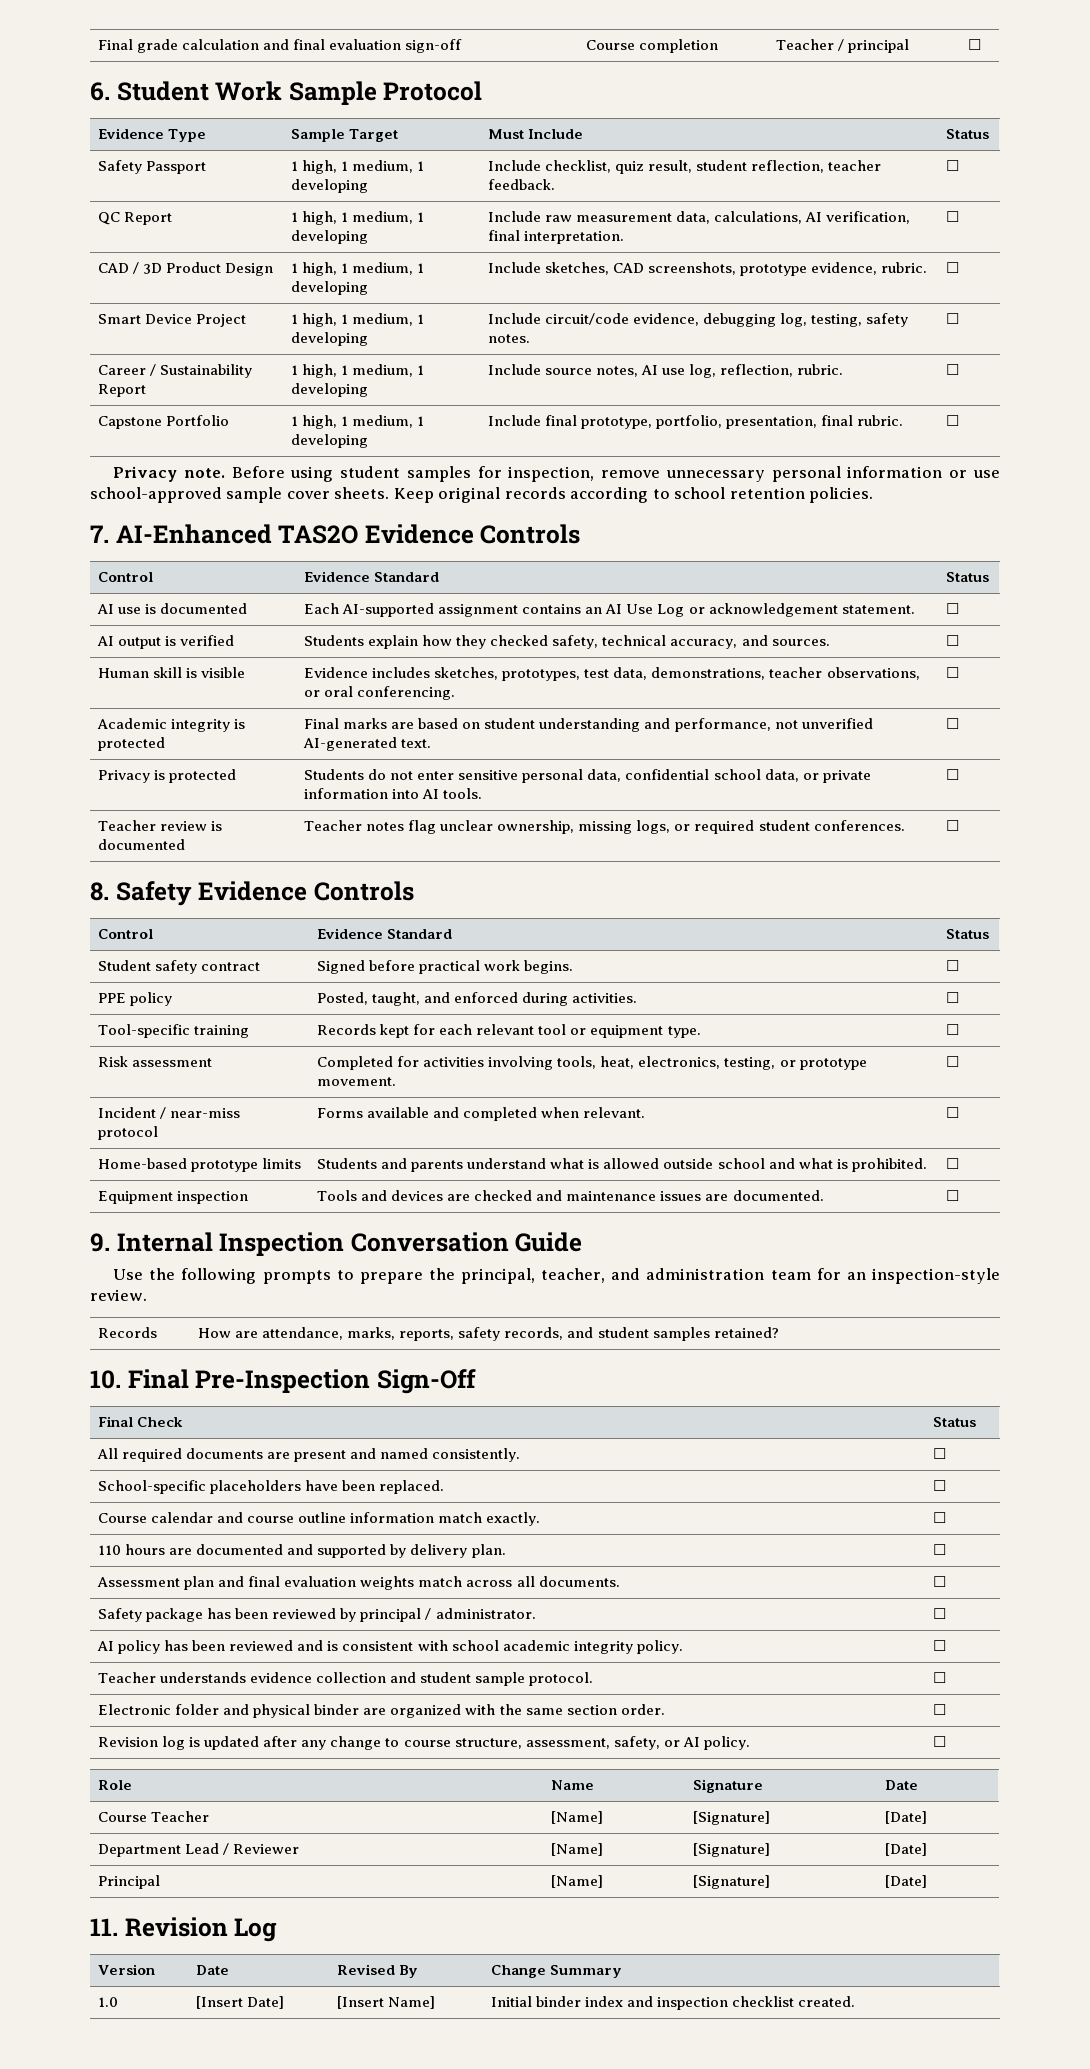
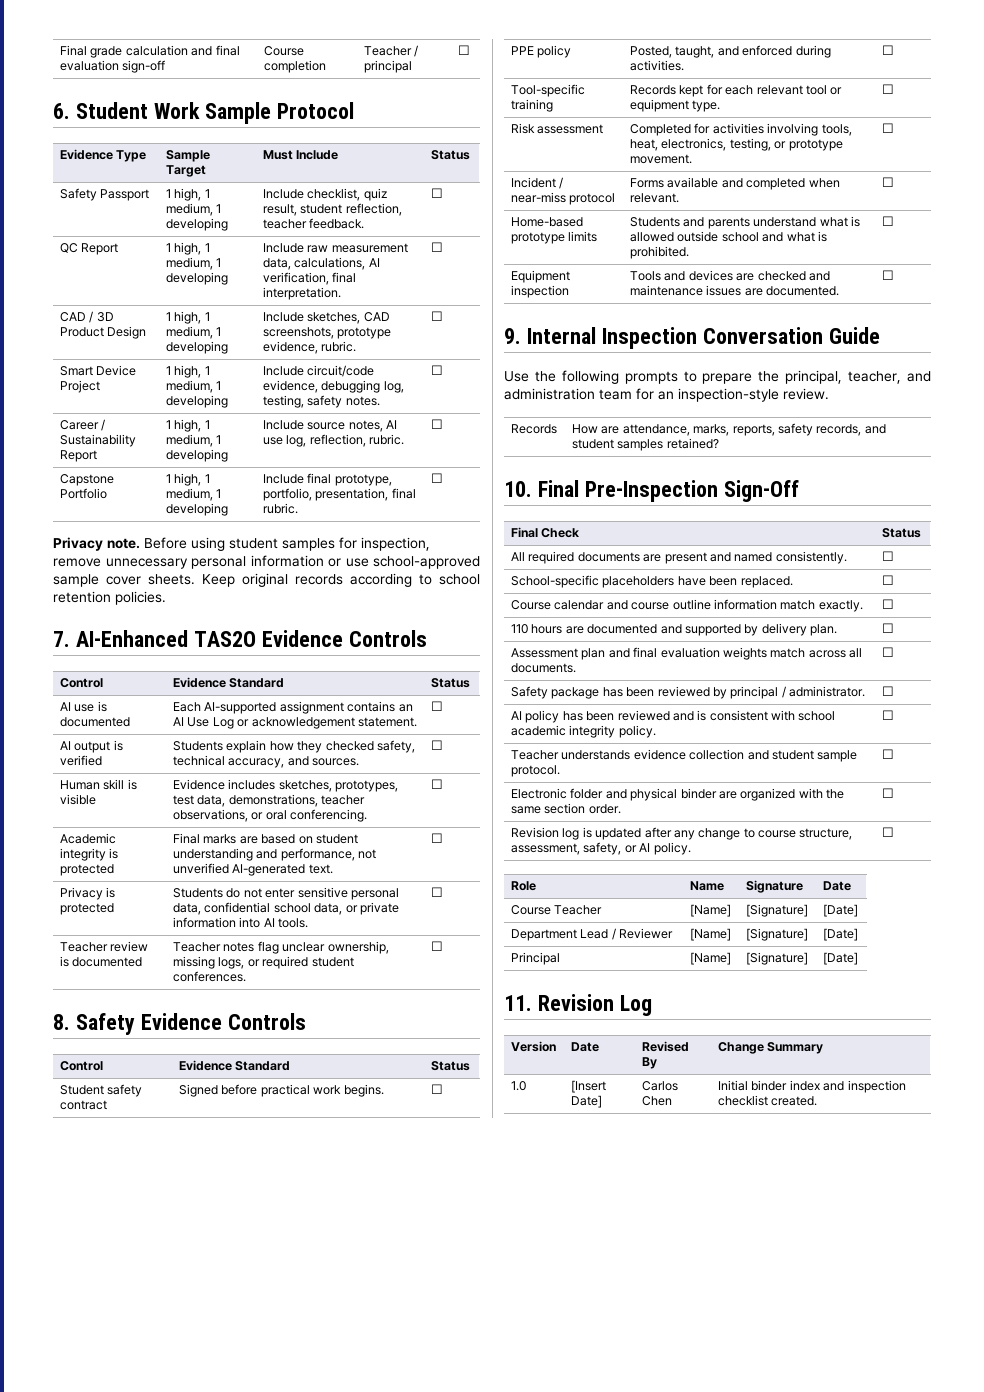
- 1.0 | [Insert Date] | [Insert Name] | Initial binder index and inspection checklist created.
+ 1.0 | [Insert Date] | Carlos Chen | Initial binder index and inspection checklist created.

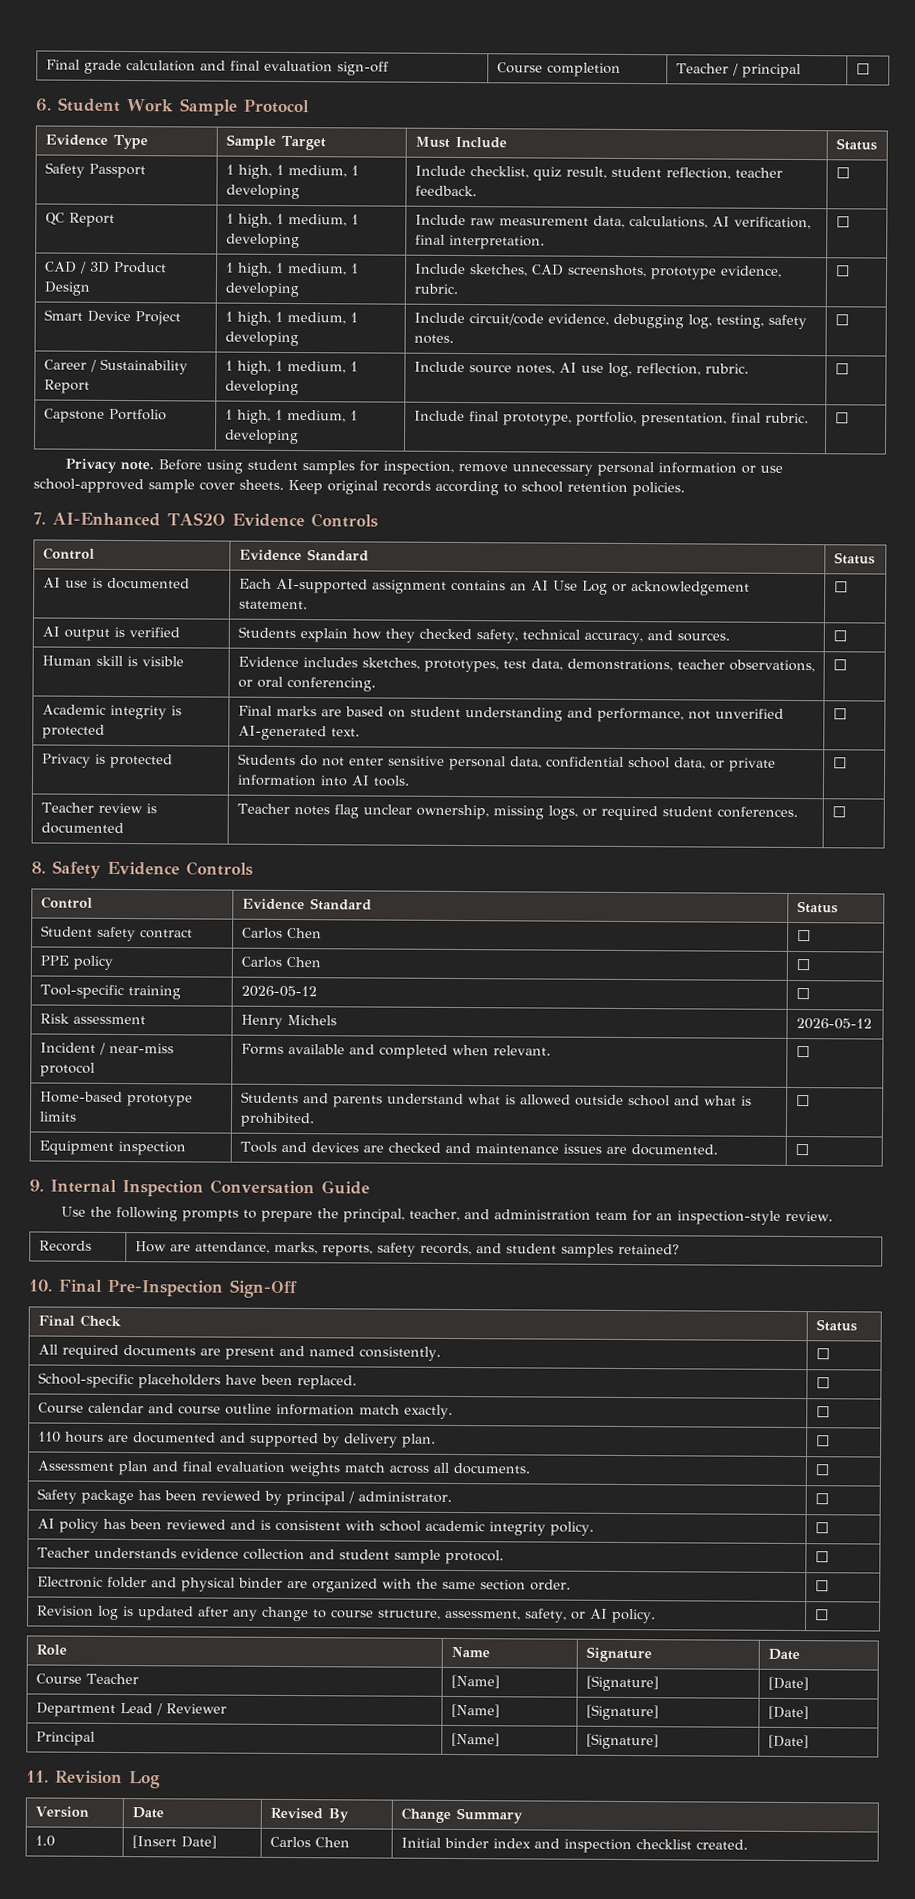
- Student safety contract | Signed before practical work begins. | ☐
- PPE policy | Posted, taught, and enforced during activities. | ☐
- Tool-specific training | Records kept for each relevant tool or equipment type. | ☐
- Risk assessment | Completed for activities involving tools, heat, electronics, testing, or prototype movement. | ☐
+ Student safety contract | Carlos Chen | ☐
+ PPE policy | Carlos Chen | ☐
+ Tool-specific training | 2026-05-12 | ☐
+ Risk assessment | Henry Michels | 2026-05-12

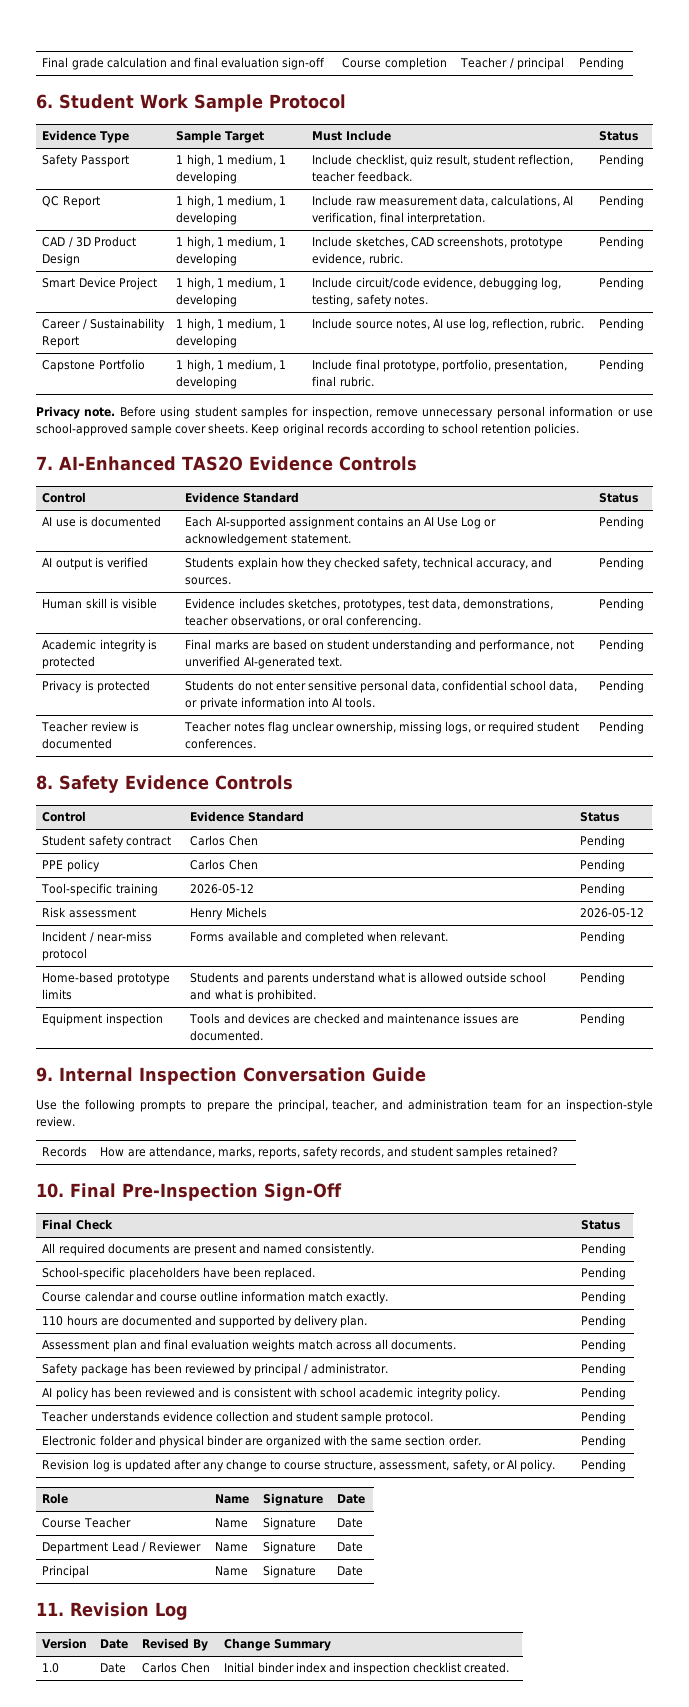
- Final grade calculation and final evaluation sign-off | Course completion | Teacher / principal | ☐
+ Final grade calculation and final evaluation sign-off | Course completion | Teacher / principal | Pending
- Safety Passport | 1 high, 1 medium, 1 developing | Include checklist, quiz result, student reflection, teacher feedback. | ☐
+ Safety Passport | 1 high, 1 medium, 1 developing | Include checklist, quiz result, student reflection, teacher feedback. | Pending
- QC Report | 1 high, 1 medium, 1 developing | Include raw measurement data, calculations, AI verification, final interpretation. | ☐
+ QC Report | 1 high, 1 medium, 1 developing | Include raw measurement data, calculations, AI verification, final interpretation. | Pending
- CAD / 3D Product Design | 1 high, 1 medium, 1 developing | Include sketches, CAD screenshots, prototype evidence, rubric. | ☐
+ CAD / 3D Product Design | 1 high, 1 medium, 1 developing | Include sketches, CAD screenshots, prototype evidence, rubric. | Pending
- Smart Device Project | 1 high, 1 medium, 1 developing | Include circuit/code evidence, debugging log, testing, safety notes. | ☐
+ Smart Device Project | 1 high, 1 medium, 1 developing | Include circuit/code evidence, debugging log, testing, safety notes. | Pending
- Career / Sustainability Report | 1 high, 1 medium, 1 developing | Include source notes, AI use log, reflection, rubric. | ☐
+ Career / Sustainability Report | 1 high, 1 medium, 1 developing | Include source notes, AI use log, reflection, rubric. | Pending
- Capstone Portfolio | 1 high, 1 medium, 1 developing | Include final prototype, portfolio, presentation, final rubric. | ☐
+ Capstone Portfolio | 1 high, 1 medium, 1 developing | Include final prototype, portfolio, presentation, final rubric. | Pending
- AI use is documented | Each AI-supported assignment contains an AI Use Log or acknowledgement statement. | ☐
+ AI use is documented | Each AI-supported assignment contains an AI Use Log or acknowledgement statement. | Pending
- AI output is verified | Students explain how they checked safety, technical accuracy, and sources. | ☐
+ AI output is verified | Students explain how they checked safety, technical accuracy, and sources. | Pending
- Human skill is visible | Evidence includes sketches, prototypes, test data, demonstrations, teacher observations, or oral conferencing. | ☐
+ Human skill is visible | Evidence includes sketches, prototypes, test data, demonstrations, teacher observations, or oral conferencing. | Pending
- Academic integrity is protected | Final marks are based on student understanding and performance, not unverified AI-generated text. | ☐
+ Academic integrity is protected | Final marks are based on student understanding and performance, not unverified AI-generated text. | Pending
- Privacy is protected | Students do not enter sensitive personal data, confidential school data, or private information into AI tools. | ☐
+ Privacy is protected | Students do not enter sensitive personal data, confidential school data, or private information into AI tools. | Pending
- Teacher review is documented | Teacher notes flag unclear ownership, missing logs, or required student conferences. | ☐
+ Teacher review is documented | Teacher notes flag unclear ownership, missing logs, or required student conferences. | Pending
- Student safety contract | Carlos Chen | ☐
+ Student safety contract | Carlos Chen | Pending
- PPE policy | Carlos Chen | ☐
+ PPE policy | Carlos Chen | Pending
- Tool-specific training | 2026-05-12 | ☐
+ Tool-specific training | 2026-05-12 | Pending
- Incident / near-miss protocol | Forms available and completed when relevant. | ☐
+ Incident / near-miss protocol | Forms available and completed when relevant. | Pending
- Home-based prototype limits | Students and parents understand what is allowed outside school and what is prohibited. | ☐
+ Home-based prototype limits | Students and parents understand what is allowed outside school and what is prohibited. | Pending
- Equipment inspection | Tools and devices are checked and maintenance issues are documented. | ☐
+ Equipment inspection | Tools and devices are checked and maintenance issues are documented. | Pending
- All required documents are present and named consistently. | ☐
+ All required documents are present and named consistently. | Pending
- School-specific placeholders have been replaced. | ☐
+ School-specific placeholders have been replaced. | Pending
- Course calendar and course outline information match exactly. | ☐
+ Course calendar and course outline information match exactly. | Pending
- 110 hours are documented and supported by delivery plan. | ☐
+ 110 hours are documented and supported by delivery plan. | Pending
- Assessment plan and final evaluation weights match across all documents. | ☐
+ Assessment plan and final evaluation weights match across all documents. | Pending
- Safety package has been reviewed by principal / administrator. | ☐
+ Safety package has been reviewed by principal / administrator. | Pending
- AI policy has been reviewed and is consistent with school academic integrity policy. | ☐
+ AI policy has been reviewed and is consistent with school academic integrity policy. | Pending
- Teacher understands evidence collection and student sample protocol. | ☐
+ Teacher understands evidence collection and student sample protocol. | Pending
- Electronic folder and physical binder are organized with the same section order. | ☐
+ Electronic folder and physical binder are organized with the same section order. | Pending
- Revision log is updated after any change to course structure, assessment, safety, or AI policy. | ☐
+ Revision log is updated after any change to course structure, assessment, safety, or AI policy. | Pending
- Course Teacher | [Name] | [Signature] | [Date]
+ Course Teacher | Name | Signature | Date
- Department Lead / Reviewer | [Name] | [Signature] | [Date]
- Principal | [Name] | [Signature] | [Date]
+ Department Lead / Reviewer | Name | Signature | Date
+ Principal | Name | Signature | Date
- 1.0 | [Insert Date] | Carlos Chen | Initial binder index and inspection checklist created.
+ 1.0 | Date | Carlos Chen | Initial binder index and inspection checklist created.

